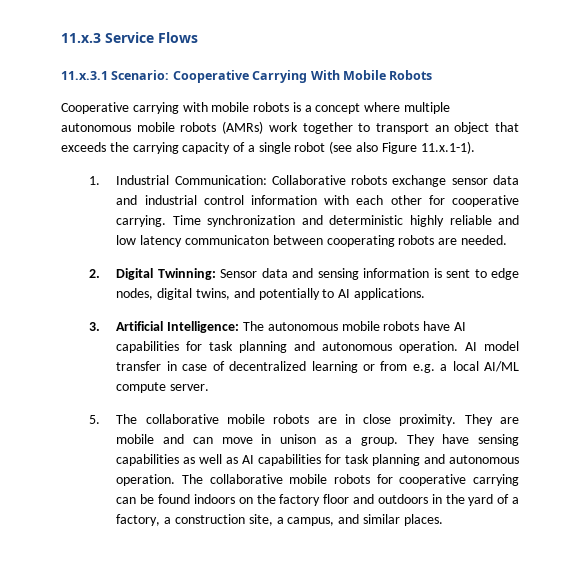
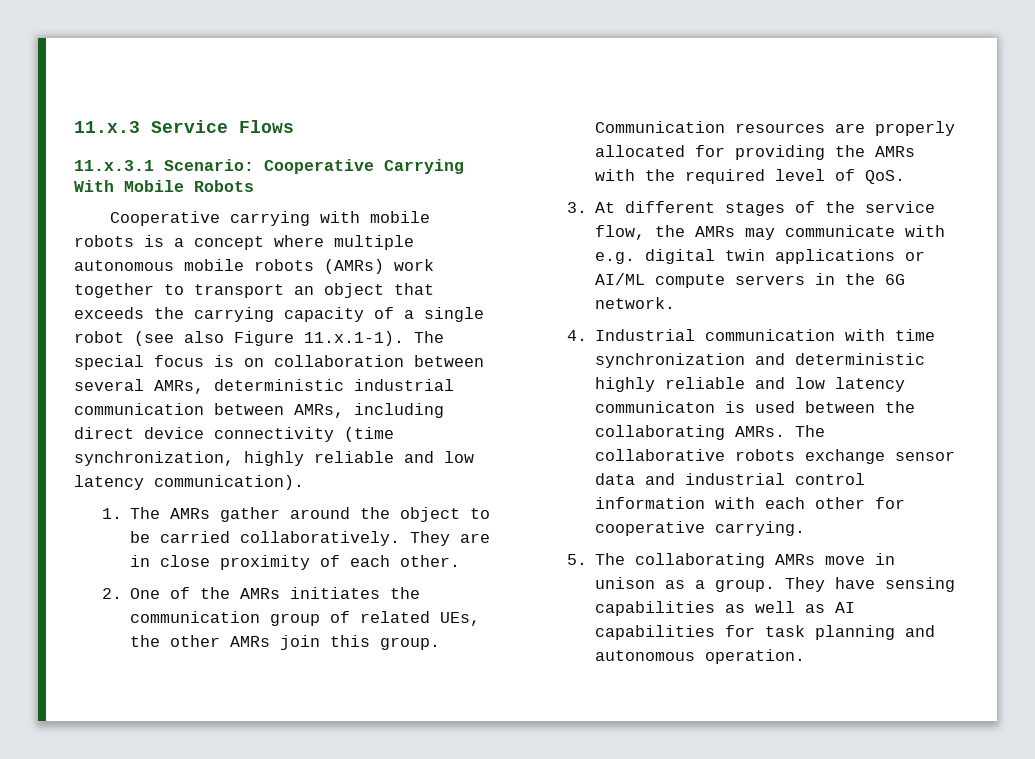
- Cooperative carrying with mobile robots is a concept where multiple autonomous mobile robots (AMRs) work together to transport an object that exceeds the carrying capacity of a single robot (see also Figure 11.x.1-1).
- 1. Industrial Communication: Collaborative robots exchange sensor data and industrial control information with each other for cooperative carrying. Time synchronization and deterministic highly reliable and low latency communicaton between cooperating robots are needed.
- 2. Digital Twinning: Sensor data and sensing information is sent to edge nodes, digital twins, and potentially to AI applications.
- 3. Artificial Intelligence: The autonomous mobile robots have AI capabilities for task planning and autonomous operation. AI model transfer in case of decentralized learning or from e.g. a local AI/ML compute server.
- 5. The collaborative mobile robots are in close proximity. They are mobile and can move in unison as a group.
+ Cooperative carrying with mobile robots is a concept where multiple autonomous mobile robots (AMRs) work together to transport an object that exceeds the carrying capacity of a single robot (see also Figure 11.x.1-1). The special focus is on collaboration between several AMRs, deterministic industrial communication between AMRs, including direct device connectivity (time synchronization, highly reliable and low latency communication).
+ 1. The AMRs gather around the object to be carried collaboratively. They are in close proximity of each other.
+ 2. One of the AMRs initiates the communication group of related UEs, the other AMRs join this group. Communication resources are properly allocated for providing the AMRs with the required level of QoS.
+ 3. At different stages of the service flow, the AMRs may communicate with e.g. digital twin applications or AI/ML compute servers in the 6G network.
+ 4. Industrial communication with time synchronization and deterministic highly reliable and low latency communicaton is used between the collaborating AMRs. The collaborative robots exchange sensor data and industrial control information with each other for cooperative carrying.
+ 5. The collaborating AMRs move in unison as a group.
- The collaborative mobile robots for cooperative carrying can be found indoors on the factory floor and outdoors in the yard of a factory, a construction site, a campus, and similar places.

